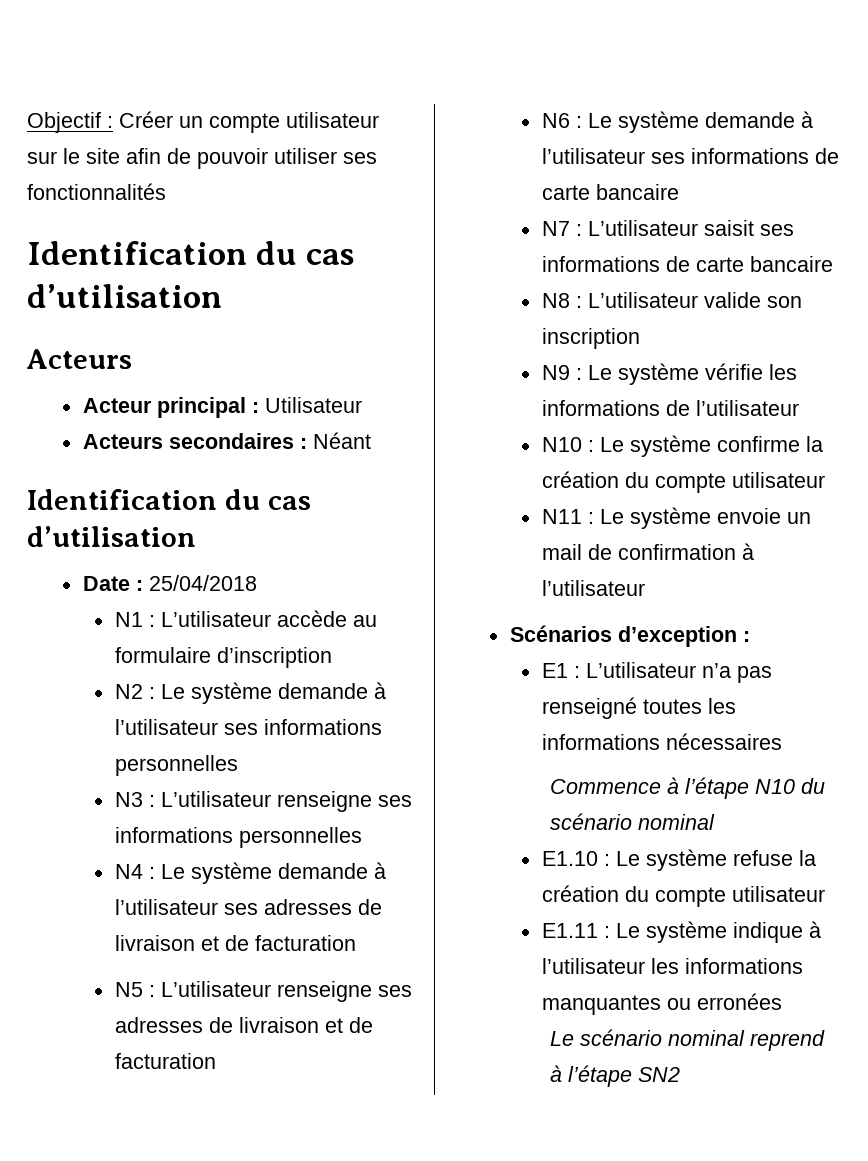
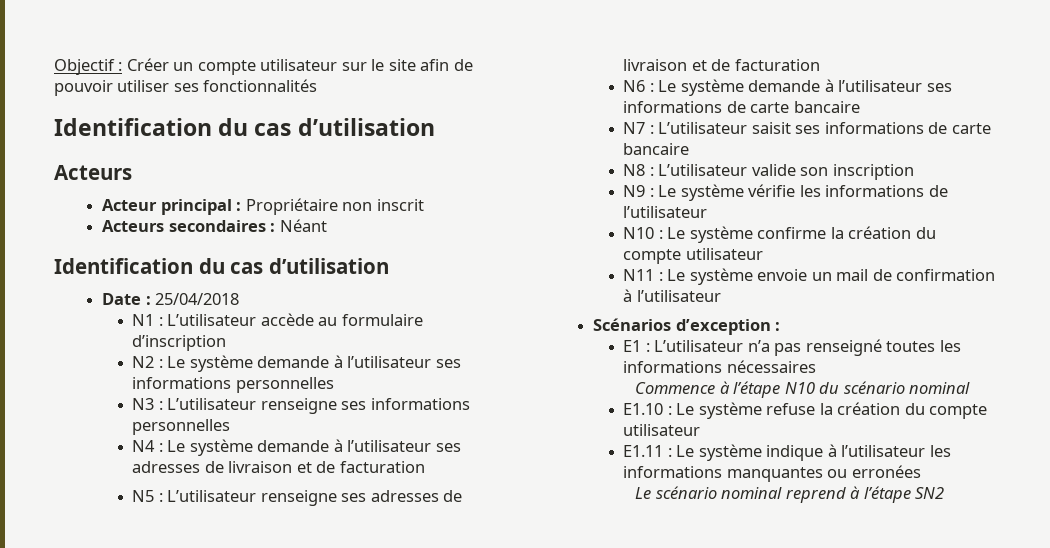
- Acteur principal : Utilisateur
+ Acteur principal : Propriétaire non inscrit

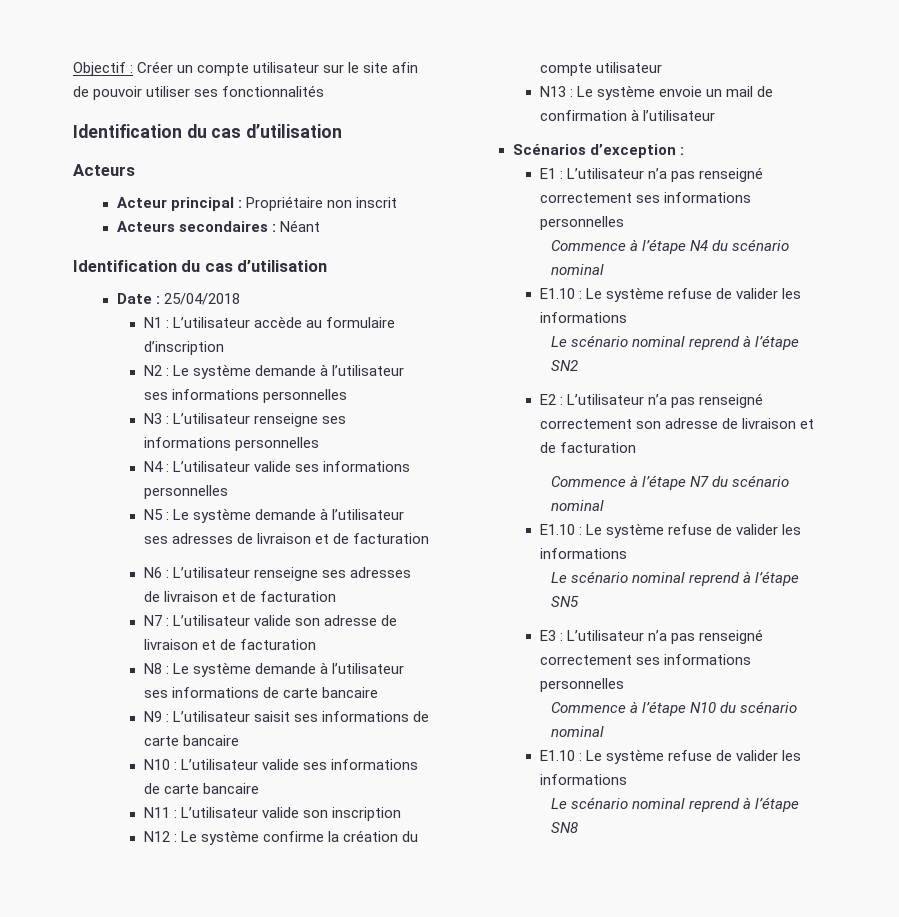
- N4 : Le système demande à l’utilisateur ses adresses de livraison et de facturation
+ N4 : L’utilisateur valide ses informations personnelles
+ N5 : Le système demande à l’utilisateur ses adresses de livraison et de facturation
- N5 : L’utilisateur renseigne ses adresses de livraison et de facturation
+ N6 : L’utilisateur renseigne ses adresses de livraison et de facturation
- N6 : Le système demande à l’utilisateur ses informations de carte bancaire
+ N7 : L’utilisateur valide son adresse de livraison et de facturation
+ N8 : Le système demande à l’utilisateur ses informations de carte bancaire
- N7 : L’utilisateur saisit ses informations de carte bancaire
+ N9 : L’utilisateur saisit ses informations de carte bancaire
- N8 : L’utilisateur valide son inscription
+ N10 : L’utilisateur valide ses informations de carte bancaire
+ N11 : L’utilisateur valide son inscription
- N9 : Le système vérifie les informations de l’utilisateur
- N10 : Le système confirme la création du compte utilisateur
+ N12 : Le système confirme la création du compte utilisateur
- N11 : Le système envoie un mail de confirmation à l’utilisateur
+ N13 : Le système envoie un mail de confirmation à l’utilisateur
- E1 : L’utilisateur n’a pas renseigné toutes les informations nécessaires
+ E1 : L’utilisateur n’a pas renseigné correctement ses informations personnelles
+ Commence à l’étape N4 du scénario nominal
+ E1.10 : Le système refuse de valider les informations
+ Le scénario nominal reprend à l’étape SN2
+ E2 : L’utilisateur n’a pas renseigné correctement son adresse de livraison et de facturation
+ Commence à l’étape N7 du scénario nominal
+ E1.10 : Le système refuse de valider les informations
+ Le scénario nominal reprend à l’étape SN5
+ E3 : L’utilisateur n’a pas renseigné correctement ses informations personnelles
  Commence à l’étape N10 du scénario nominal
- E1.10 : Le système refuse la création du compte utilisateur
- E1.11 : Le système indique à l’utilisateur les informations manquantes ou erronées
- Le scénario nominal reprend à l’étape SN2
+ E1.10 : Le système refuse de valider les informations
+ Le scénario nominal reprend à l’étape SN8

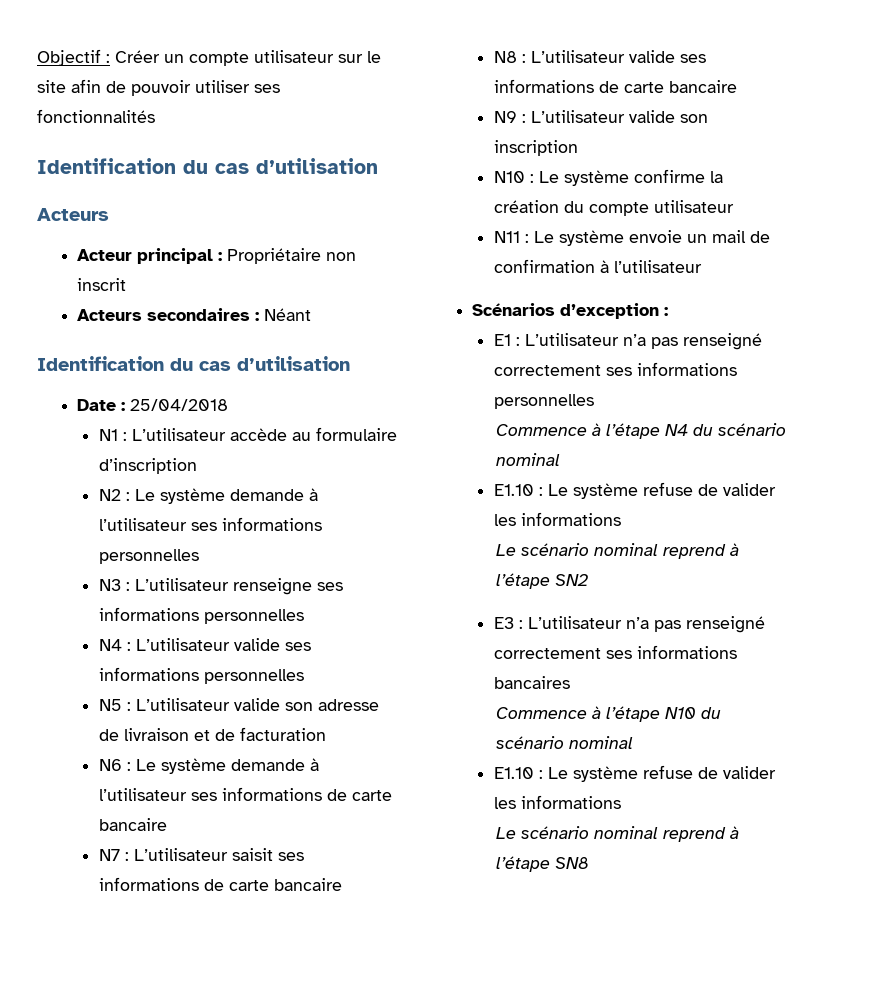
- N5 : Le système demande à l’utilisateur ses adresses de livraison et de facturation
- N6 : L’utilisateur renseigne ses adresses de livraison et de facturation
- N7 : L’utilisateur valide son adresse de livraison et de facturation
+ N5 : L’utilisateur valide son adresse de livraison et de facturation
- N8 : Le système demande à l’utilisateur ses informations de carte bancaire
+ N6 : Le système demande à l’utilisateur ses informations de carte bancaire
- N9 : L’utilisateur saisit ses informations de carte bancaire
+ N7 : L’utilisateur saisit ses informations de carte bancaire
- N10 : L’utilisateur valide ses informations de carte bancaire
+ N8 : L’utilisateur valide ses informations de carte bancaire
- N11 : L’utilisateur valide son inscription
+ N9 : L’utilisateur valide son inscription
- N12 : Le système confirme la création du compte utilisateur
+ N10 : Le système confirme la création du compte utilisateur
- N13 : Le système envoie un mail de confirmation à l’utilisateur
+ N11 : Le système envoie un mail de confirmation à l’utilisateur
- E2 : L’utilisateur n’a pas renseigné correctement son adresse de livraison et de facturation
- Commence à l’étape N7 du scénario nominal
- E1.10 : Le système refuse de valider les informations
- Le scénario nominal reprend à l’étape SN5
- E3 : L’utilisateur n’a pas renseigné correctement ses informations personnelles
+ E3 : L’utilisateur n’a pas renseigné correctement ses informations bancaires

